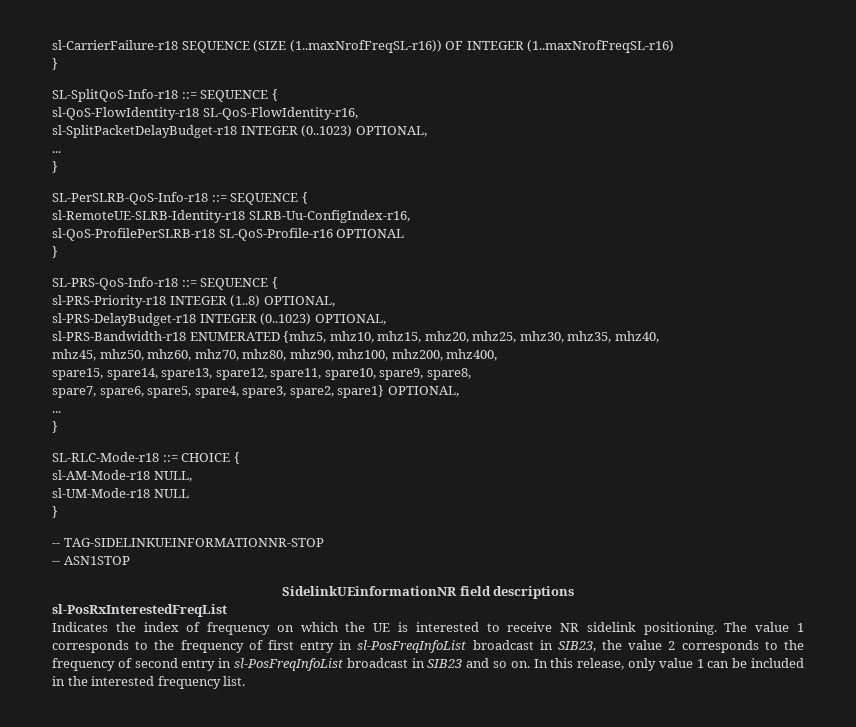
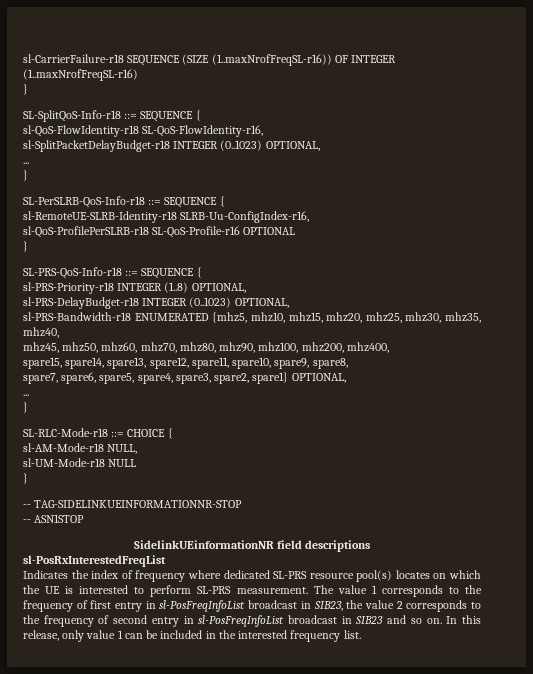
- Indicates the index of frequency on which the UE is interested to receive NR sidelink positioning.
+ Indicates the index of frequency where dedicated SL-PRS resource pool(s) locates on which the UE is interested to perform SL-PRS measurement.

